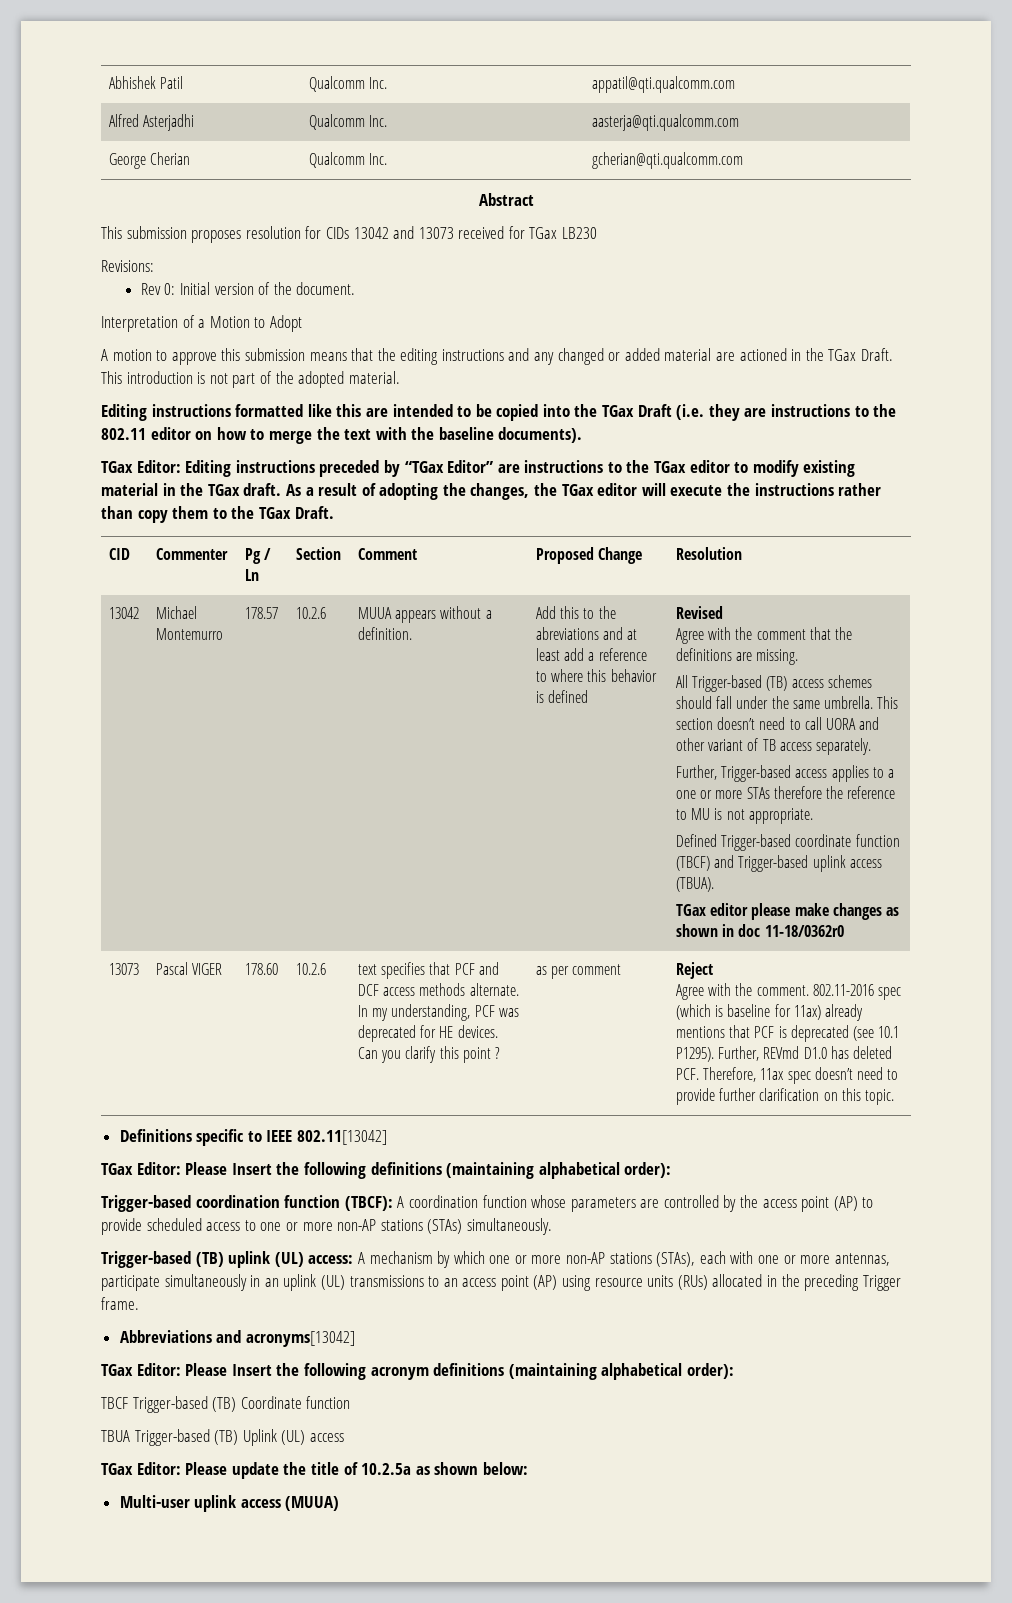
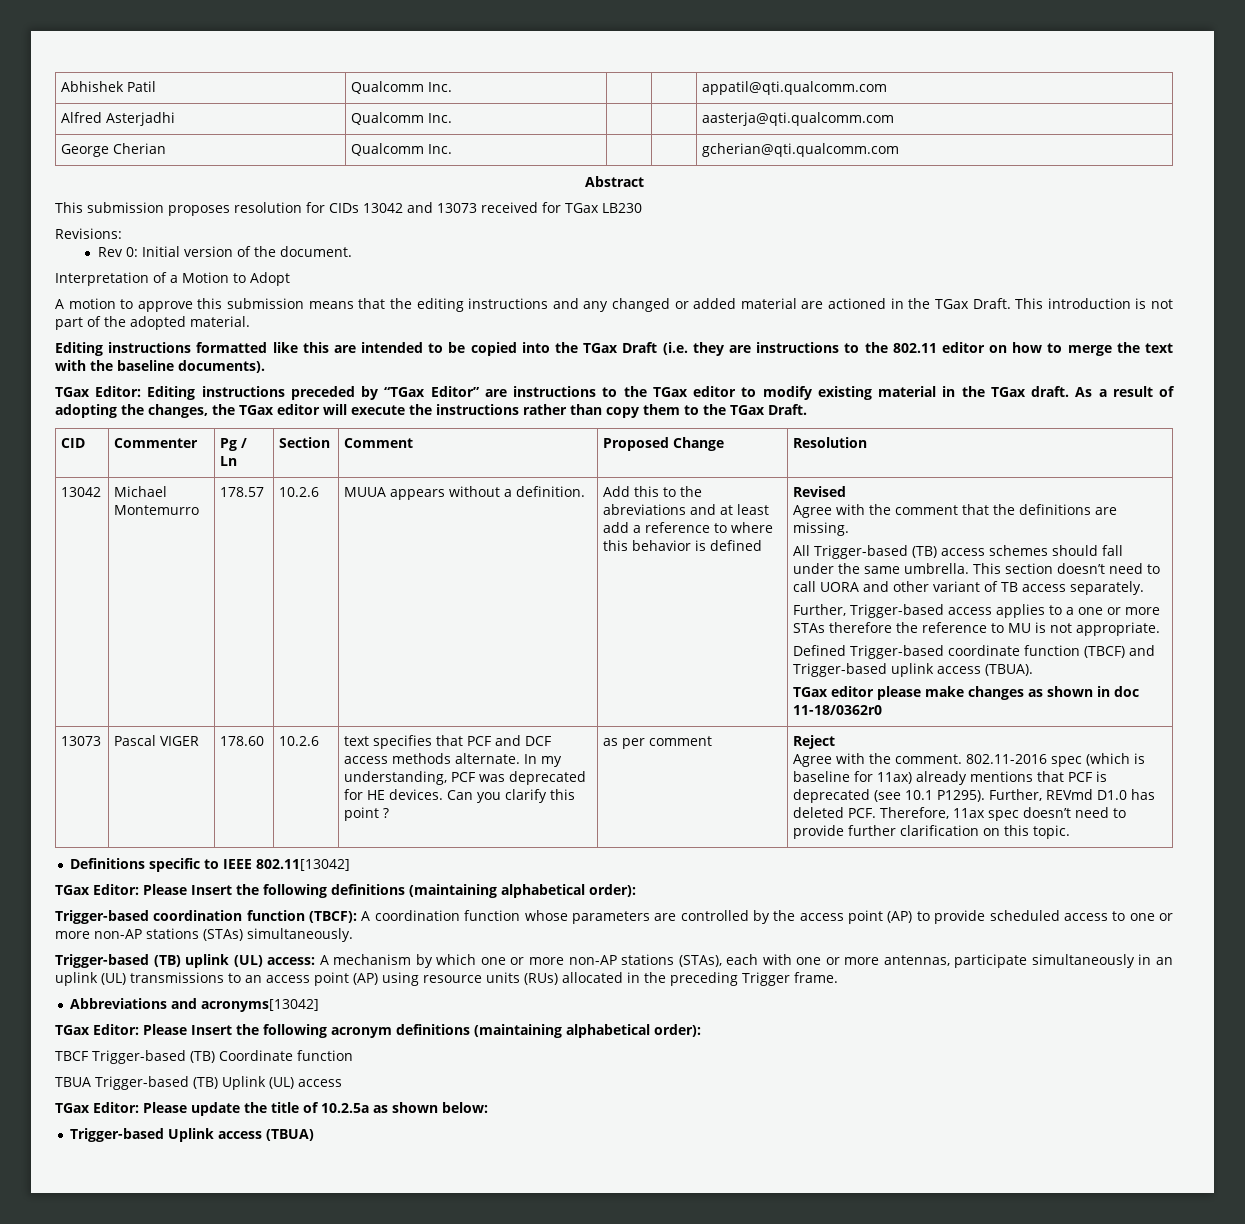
- Multi-user uplink access (MUUA)
+ Trigger-based Uplink access (TBUA)

